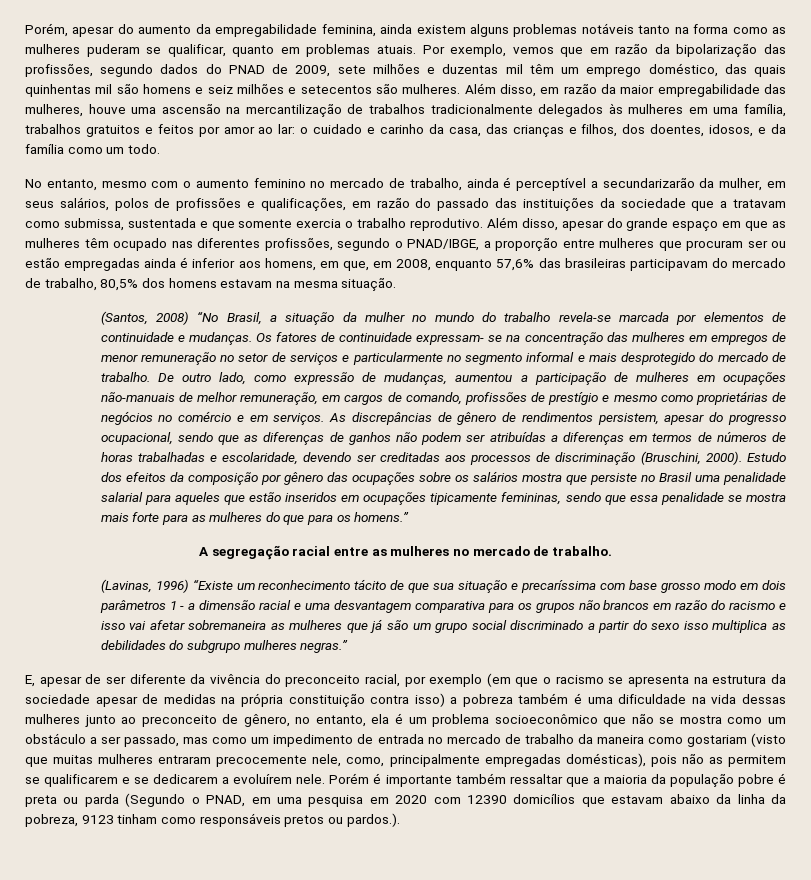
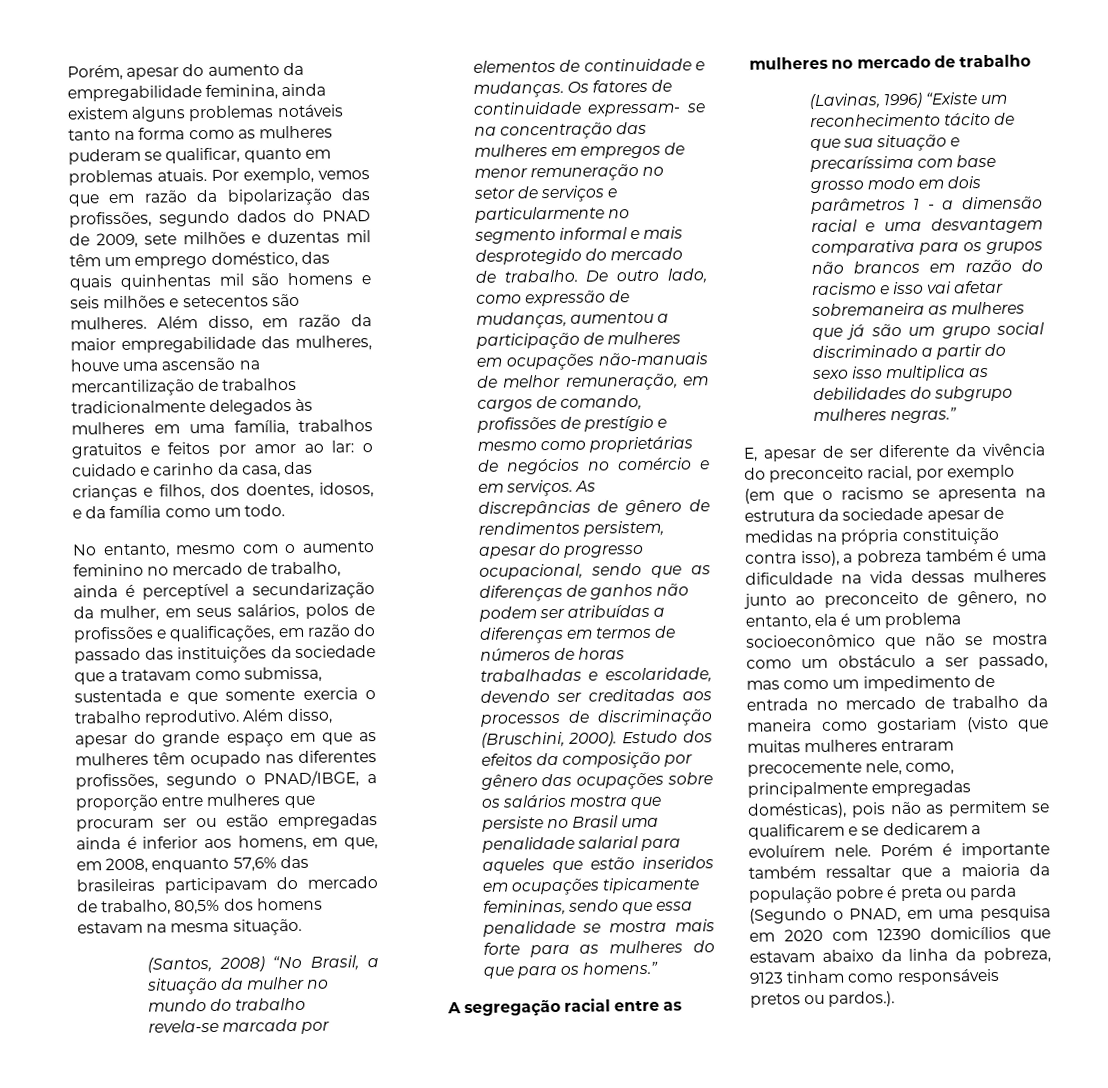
- Por exemplo, vemos que em razão da bipolarização das profissões, segundo dados do PNAD de 2009, sete milhões e duzentas mil têm um emprego doméstico, das quais quinhentas mil são homens e seiz milhões e setecentos são mulheres.
+ Por exemplo, vemos que em razão da bipolarização das profissões, segundo dados do PNAD de 2009, sete milhões e duzentas mil têm um emprego doméstico, das quais quinhentas mil são homens e seis milhões e setecentos são mulheres.
- No entanto, mesmo com o aumento feminino no mercado de trabalho, ainda é perceptível a secundarizarão da mulher, em seus salários, polos de profissões e qualificações, em razão do passado das instituições da sociedade que a tratavam como submissa, sustentada e que somente exercia o trabalho reprodutivo.
+ No entanto, mesmo com o aumento feminino no mercado de trabalho, ainda é perceptível a secundarização da mulher, em seus salários, polos de profissões e qualificações, em razão do passado das instituições da sociedade que a tratavam como submissa, sustentada e que somente exercia o trabalho reprodutivo.
- A segregação racial entre as mulheres no mercado de trabalho.
+ A segregação racial entre as mulheres no mercado de trabalho
- E, apesar de ser diferente da vivência do preconceito racial, por exemplo (em que o racismo se apresenta na estrutura da sociedade apesar de medidas na própria constituição contra isso) a pobreza também é uma dificuldade na vida dessas mulheres junto ao preconceito de gênero, no entanto, ela é um problema socioeconômico que não se mostra como um obstáculo a ser passado, mas como um impedimento de entrada no mercado de trabalho da maneira como gostariam (visto que muitas mulheres entraram precocemente nele, como, principalmente empregadas domésticas), pois não as permitem se qualificarem e se dedicarem a evoluírem nele.
+ E, apesar de ser diferente da vivência do preconceito racial, por exemplo (em que o racismo se apresenta na estrutura da sociedade apesar de medidas na própria constituição contra isso), a pobreza também é uma dificuldade na vida dessas mulheres junto ao preconceito de gênero, no entanto, ela é um problema socioeconômico que não se mostra como um obstáculo a ser passado, mas como um impedimento de entrada no mercado de trabalho da maneira como gostariam (visto que muitas mulheres entraram precocemente nele, como, principalmente empregadas domésticas), pois não as permitem se qualificarem e se dedicarem a evoluírem nele.

